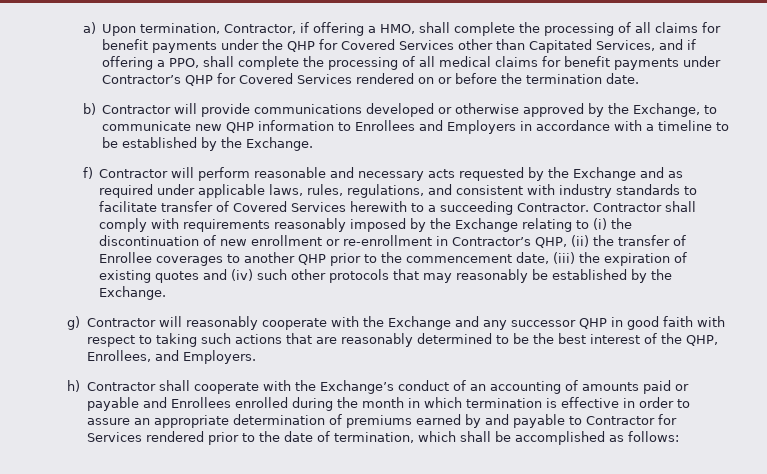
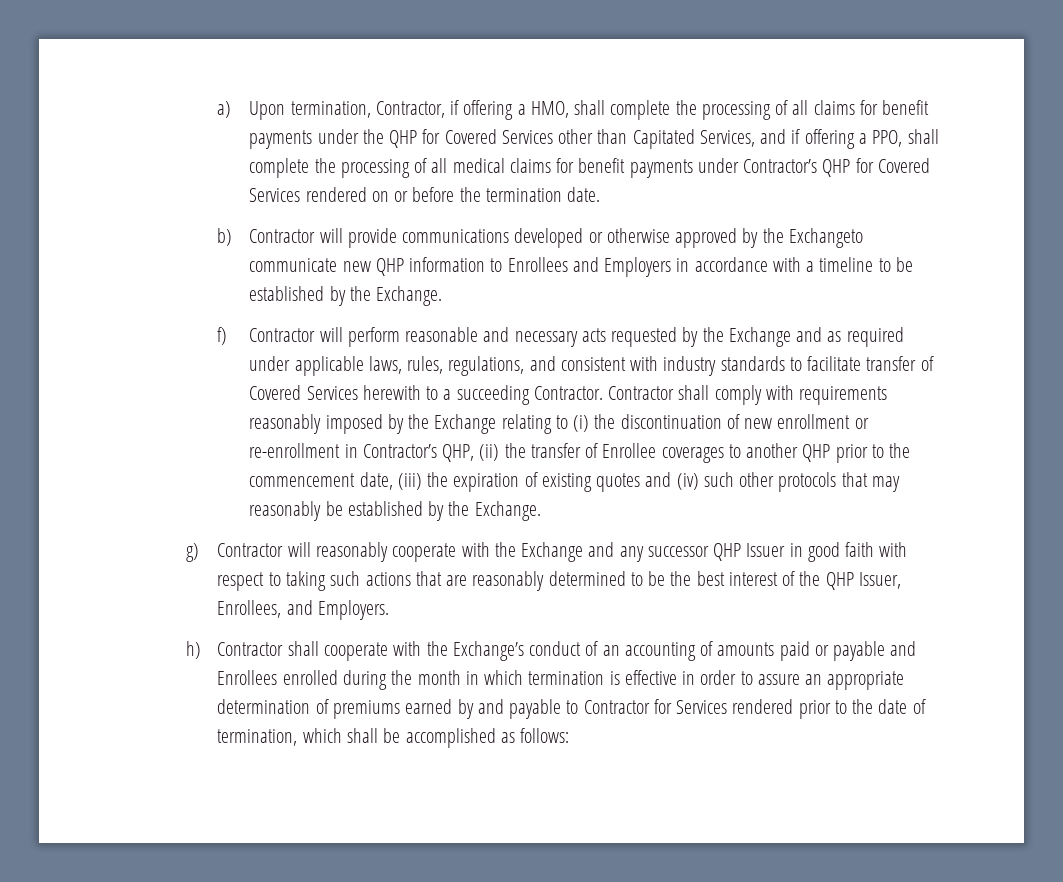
- b) Contractor will provide communications developed or otherwise approved by the Exchange, to communicate new QHP information to Enrollees and Employers in accordance with a timeline to be established by the Exchange.
+ b) Contractor will provide communications developed or otherwise approved by the Exchangeto communicate new QHP information to Enrollees and Employers in accordance with a timeline to be established by the Exchange.
- g) Contractor will reasonably cooperate with the Exchange and any successor QHP in good faith with respect to taking such actions that are reasonably determined to be the best interest of the QHP, Enrollees, and Employers.
+ g) Contractor will reasonably cooperate with the Exchange and any successor QHP Issuer in good faith with respect to taking such actions that are reasonably determined to be the best interest of the QHP Issuer, Enrollees, and Employers.

